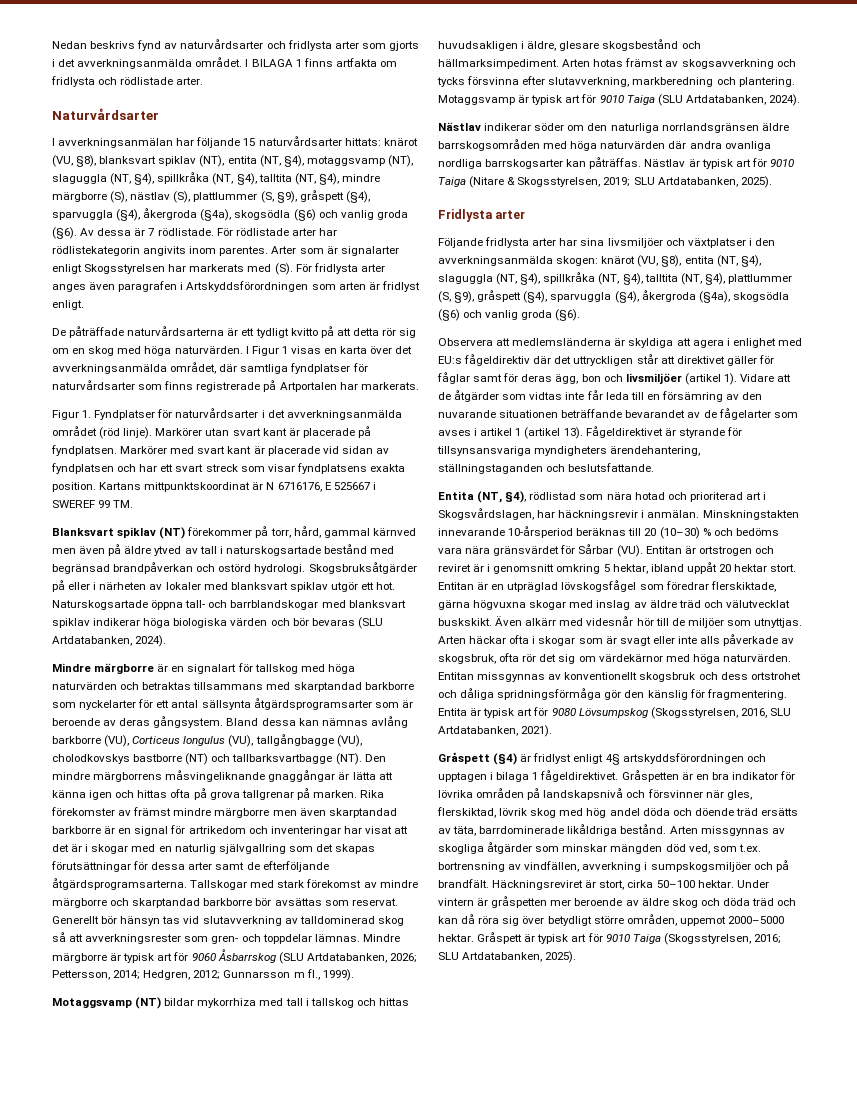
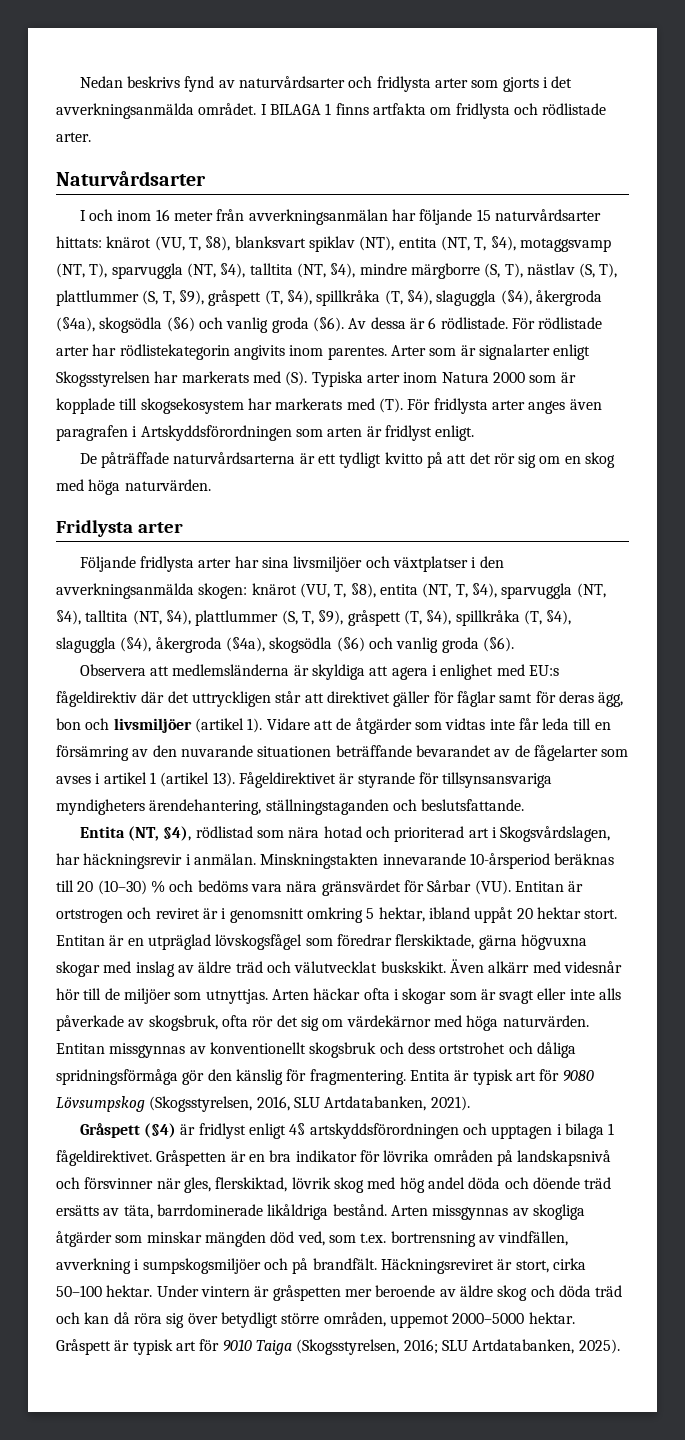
- I avverkningsanmälan har följande 15 naturvårdsarter hittats: knärot (VU, §8), blanksvart spiklav (NT), entita (NT, §4), motaggsvamp (NT), slaguggla (NT, §4), spillkråka (NT, §4), talltita (NT, §4), mindre märgborre (S), nästlav (S), plattlummer (S, §9), gråspett (§4), sparvuggla (§4), åkergroda (§4a), skogsödla (§6) och vanlig groda (§6).
+ I och inom 16 meter från avverkningsanmälan har följande 15 naturvårdsarter hittats: knärot (VU, T, §8), blanksvart spiklav (NT), entita (NT, T, §4), motaggsvamp (NT, T), sparvuggla (NT, §4), talltita (NT, §4), mindre märgborre (S, T), nästlav (S, T), plattlummer (S, T, §9), gråspett (T, §4), spillkråka (T, §4), slaguggla (§4), åkergroda (§4a), skogsödla (§6) och vanlig groda (§6).
- Av dessa är 7 rödlistade.
+ Av dessa är 6 rödlistade.
- Arter som är signalarter enligt Skogsstyrelsen har markerats med (S). För fridlysta arter anges även paragrafen i Artskyddsförordningen som arten är fridlyst enligt.
+ Arter som är signalarter enligt Skogsstyrelsen har markerats med (S). Typiska arter inom Natura 2000 som är kopplade till skogsekosystem har markerats med (T). För fridlysta arter anges även paragrafen i Artskyddsförordningen som arten är fridlyst enligt.
- De påträffade naturvårdsarterna är ett tydligt kvitto på att detta rör sig om en skog med höga naturvärden. I Figur 1 visas en karta över det avverkningsanmälda området, där samtliga fyndplatser för naturvårdsarter som finns registrerade på Artportalen har markerats.
- Figur 1. Fyndplatser för naturvårdsarter i det avverkningsanmälda området (röd linje). Markörer utan svart kant är placerade på fyndplatsen. Markörer med svart kant är placerade vid sidan av fyndplatsen och har ett svart streck som visar fyndplatsens exakta position. Kartans mittpunktskoordinat är N 6716176, E 525667 i SWEREF 99 TM.
- Blanksvart spiklav (NT) förekommer på torr, hård, gammal kärnved men även på äldre ytved av tall i naturskogsartade bestånd med begränsad brandpåverkan och ostörd hydrologi. Skogsbruksåtgärder på eller i närheten av lokaler med blanksvart spiklav utgör ett hot. Naturskogsartade öppna tall- och barrblandskogar med blanksvart spiklav indikerar höga biologiska värden och bör bevaras (SLU Artdatabanken, 2024).
- Mindre märgborre är en signalart för tallskog med höga naturvärden och betraktas tillsammans med skarptandad barkborre som nyckelarter för ett antal sällsynta åtgärdsprogramsarter som är beroende av deras gångsystem. Bland dessa kan nämnas avlång barkborre (VU), Corticeus longulus (VU), tallgångbagge (VU), cholodkovskys bastborre (NT) och tallbarksvartbagge (NT). Den mindre märgborrens måsvingeliknande gnaggångar är lätta att känna igen och hittas ofta på grova tallgrenar på marken. Rika förekomster av främst mindre märgborre men även skarptandad barkborre är en signal för artrikedom och inventeringar har visat att det är i skogar med en naturlig självgallring som det skapas förutsättningar för dessa arter samt de efterföljande åtgärdsprogramsarterna. Tallskogar med stark förekomst av mindre märgborre och skarptandad barkborre bör avsättas som reservat. Generellt bör hänsyn tas vid slutavverkning av talldominerad skog så att avverkningsrester som gren- och toppdelar lämnas. Mindre märgborre är typisk art för 9060 Åsbarrskog (SLU Artdatabanken, 2026; Pettersson, 2014; Hedgren, 2012; Gunnarsson m fl., 1999).
- Motaggsvamp (NT) bildar mykorrhiza med tall i tallskog och hittas huvudsakligen i äldre, glesare skogsbestånd och hällmarksimpediment. Arten hotas främst av skogsavverkning och tycks försvinna efter slutavverkning, markberedning och plantering. Motaggsvamp är typisk art för 9010 Taiga (SLU Artdatabanken, 2024).
- Nästlav indikerar söder om den naturliga norrlandsgränsen äldre barrskogsområden med höga naturvärden där andra ovanliga nordliga barrskogsarter kan påträffas. Nästlav är typisk art för 9010 Taiga (Nitare & Skogsstyrelsen, 2019; SLU Artdatabanken, 2025).
+ De påträffade naturvårdsarterna är ett tydligt kvitto på att det rör sig om en skog med höga naturvärden.
- Följande fridlysta arter har sina livsmiljöer och växtplatser i den avverkningsanmälda skogen: knärot (VU, §8), entita (NT, §4), slaguggla (NT, §4), spillkråka (NT, §4), talltita (NT, §4), plattlummer (S, §9), gråspett (§4), sparvuggla (§4), åkergroda (§4a), skogsödla (§6) och vanlig groda (§6).
+ Följande fridlysta arter har sina livsmiljöer och växtplatser i den avverkningsanmälda skogen: knärot (VU, T, §8), entita (NT, T, §4), sparvuggla (NT, §4), talltita (NT, §4), plattlummer (S, T, §9), gråspett (T, §4), spillkråka (T, §4), slaguggla (§4), åkergroda (§4a), skogsödla (§6) och vanlig groda (§6).

